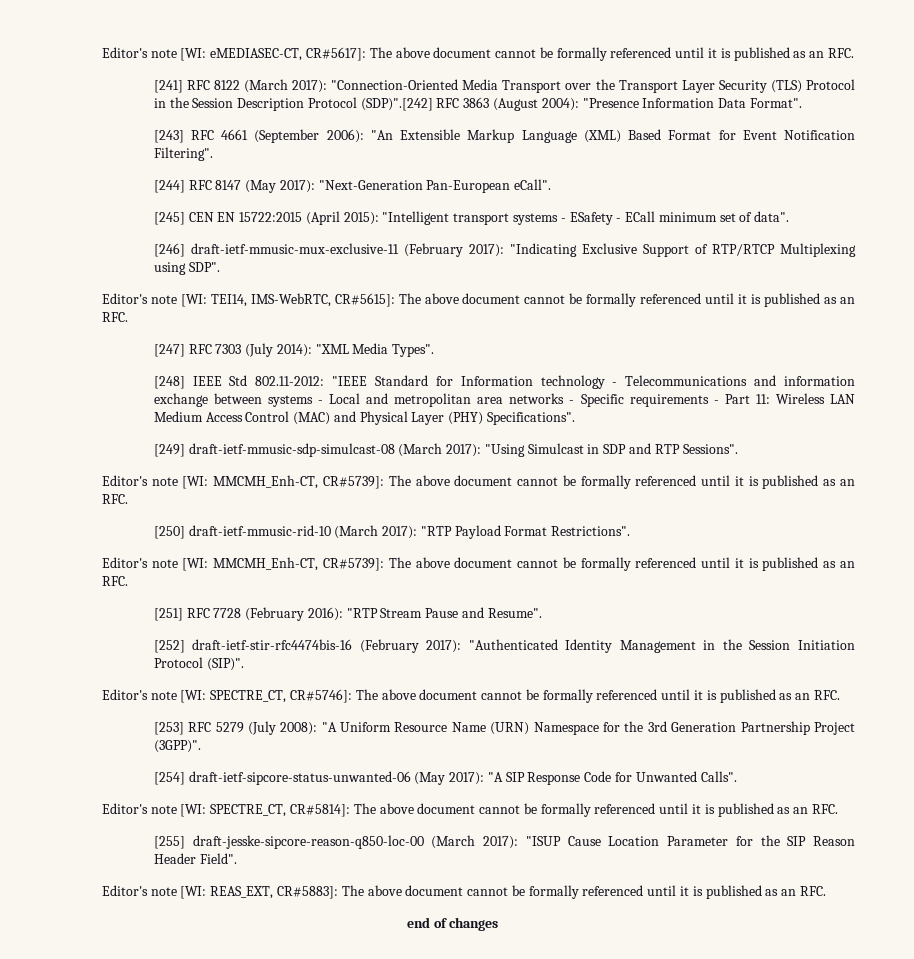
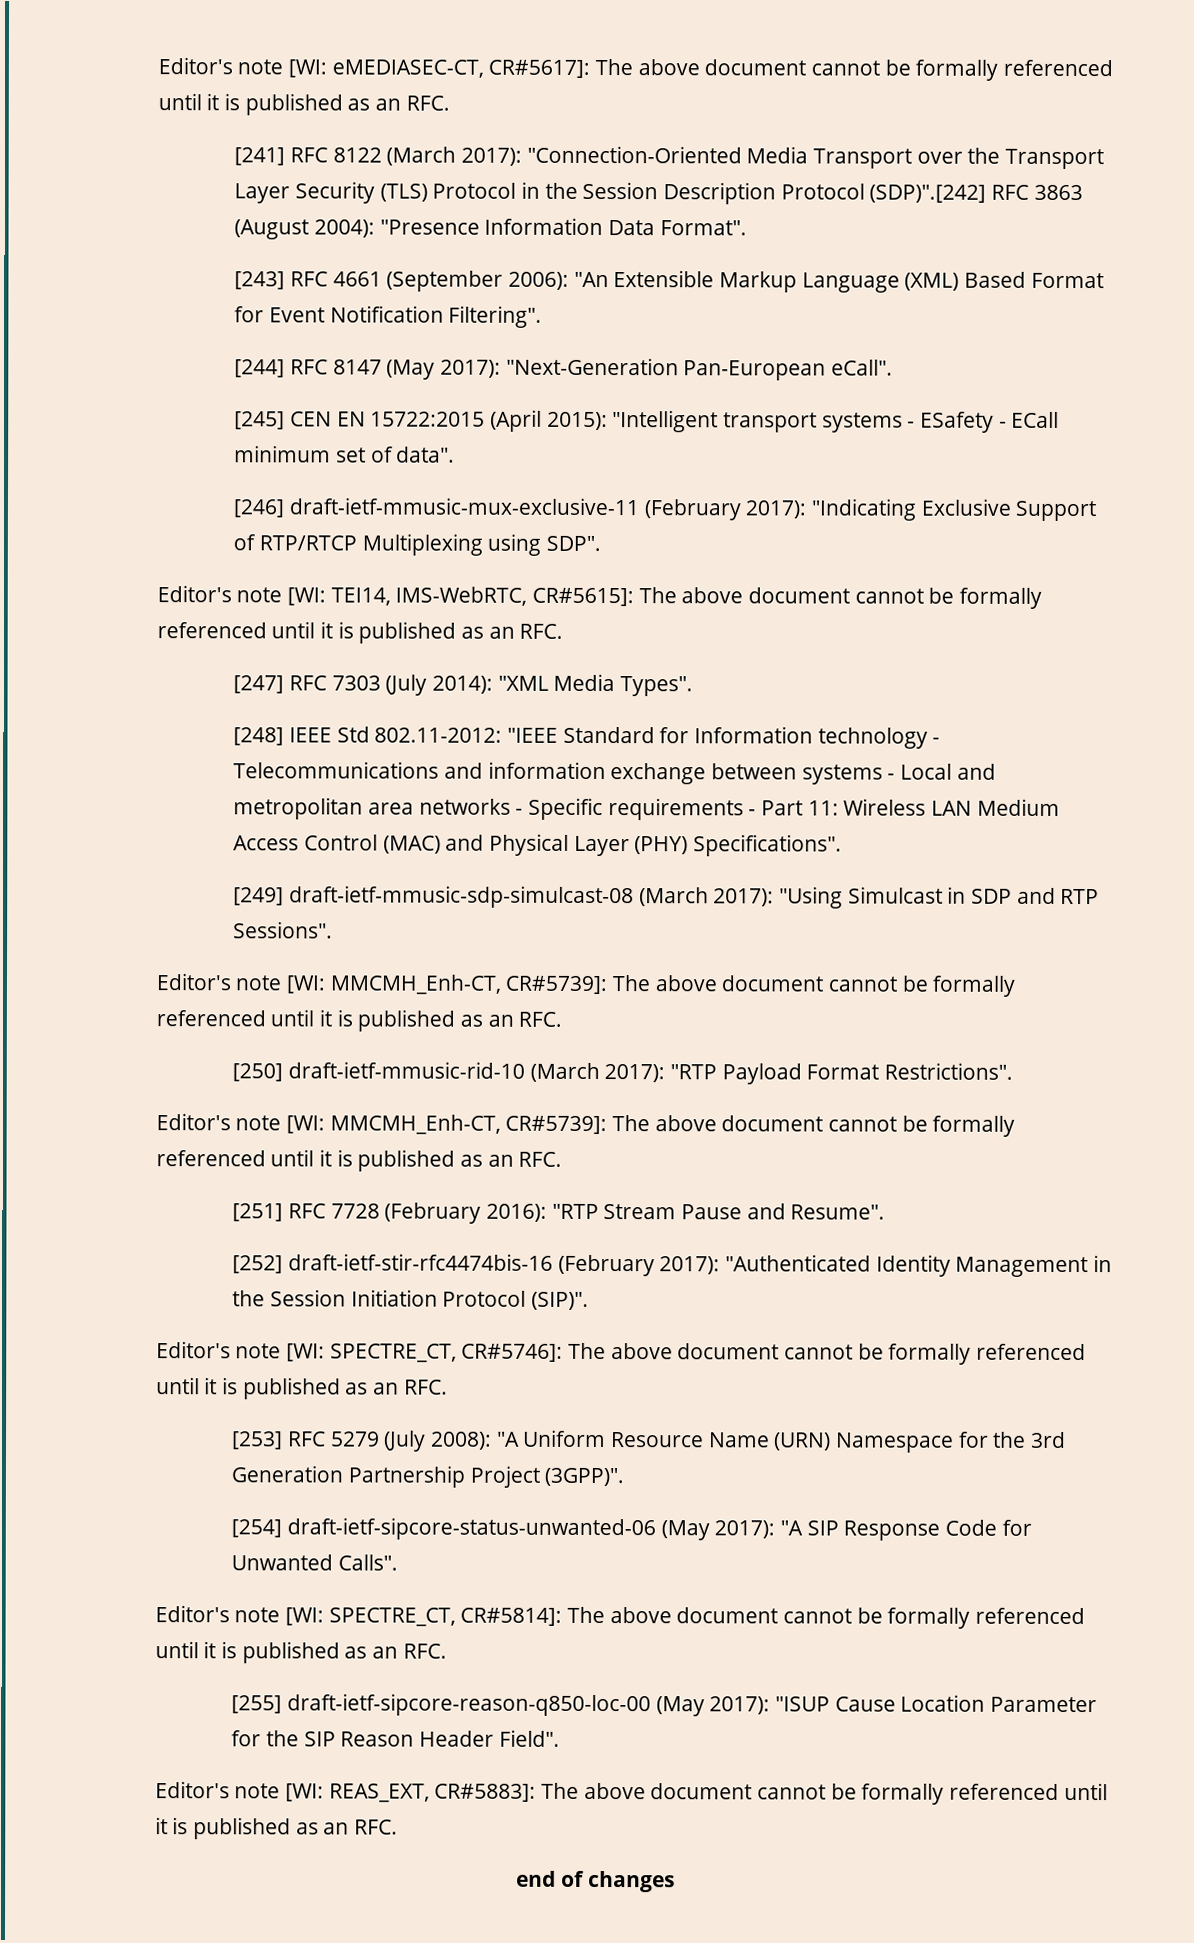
- [255] draft-jesske-sipcore-reason-q850-loc-00 (March 2017): "ISUP Cause Location Parameter for the SIP Reason Header Field".
+ [255] draft-ietf-sipcore-reason-q850-loc-00 (May 2017): "ISUP Cause Location Parameter for the SIP Reason Header Field".

